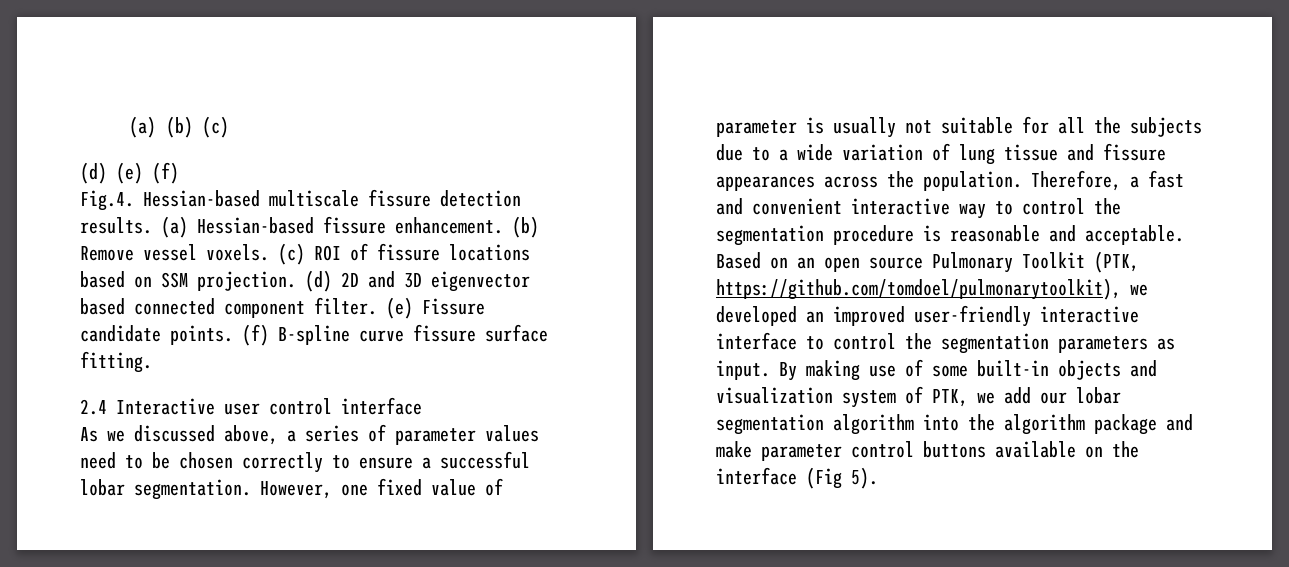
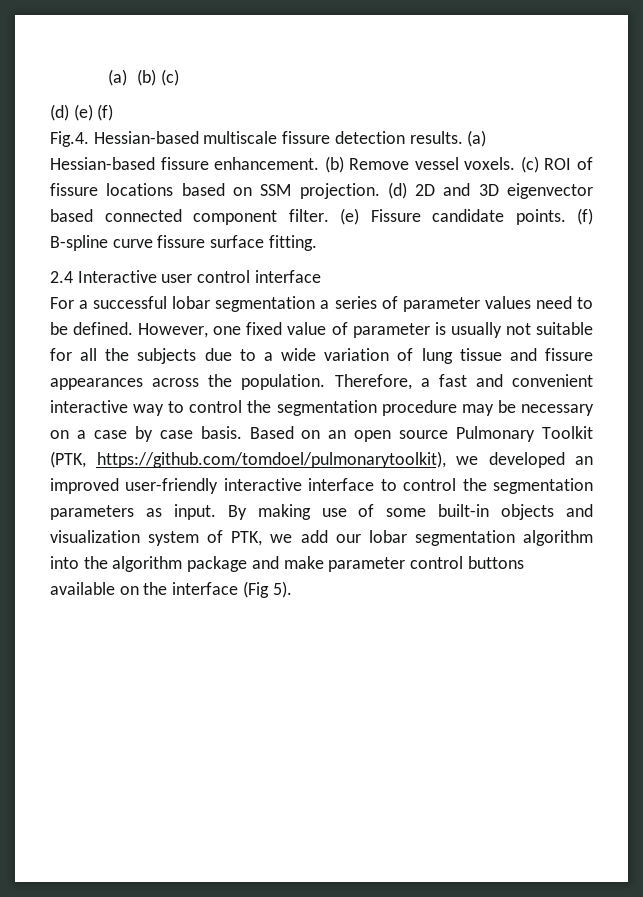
- As we discussed above, a series of parameter values need to be chosen correctly to ensure a successful lobar segmentation.
+ For a successful lobar segmentation a series of parameter values need to be defined.
- Therefore, a fast and convenient interactive way to control the segmentation procedure is reasonable and acceptable.
+ Therefore, a fast and convenient interactive way to control the segmentation procedure may be necessary on a case by case basis.

